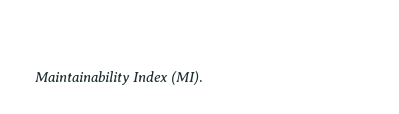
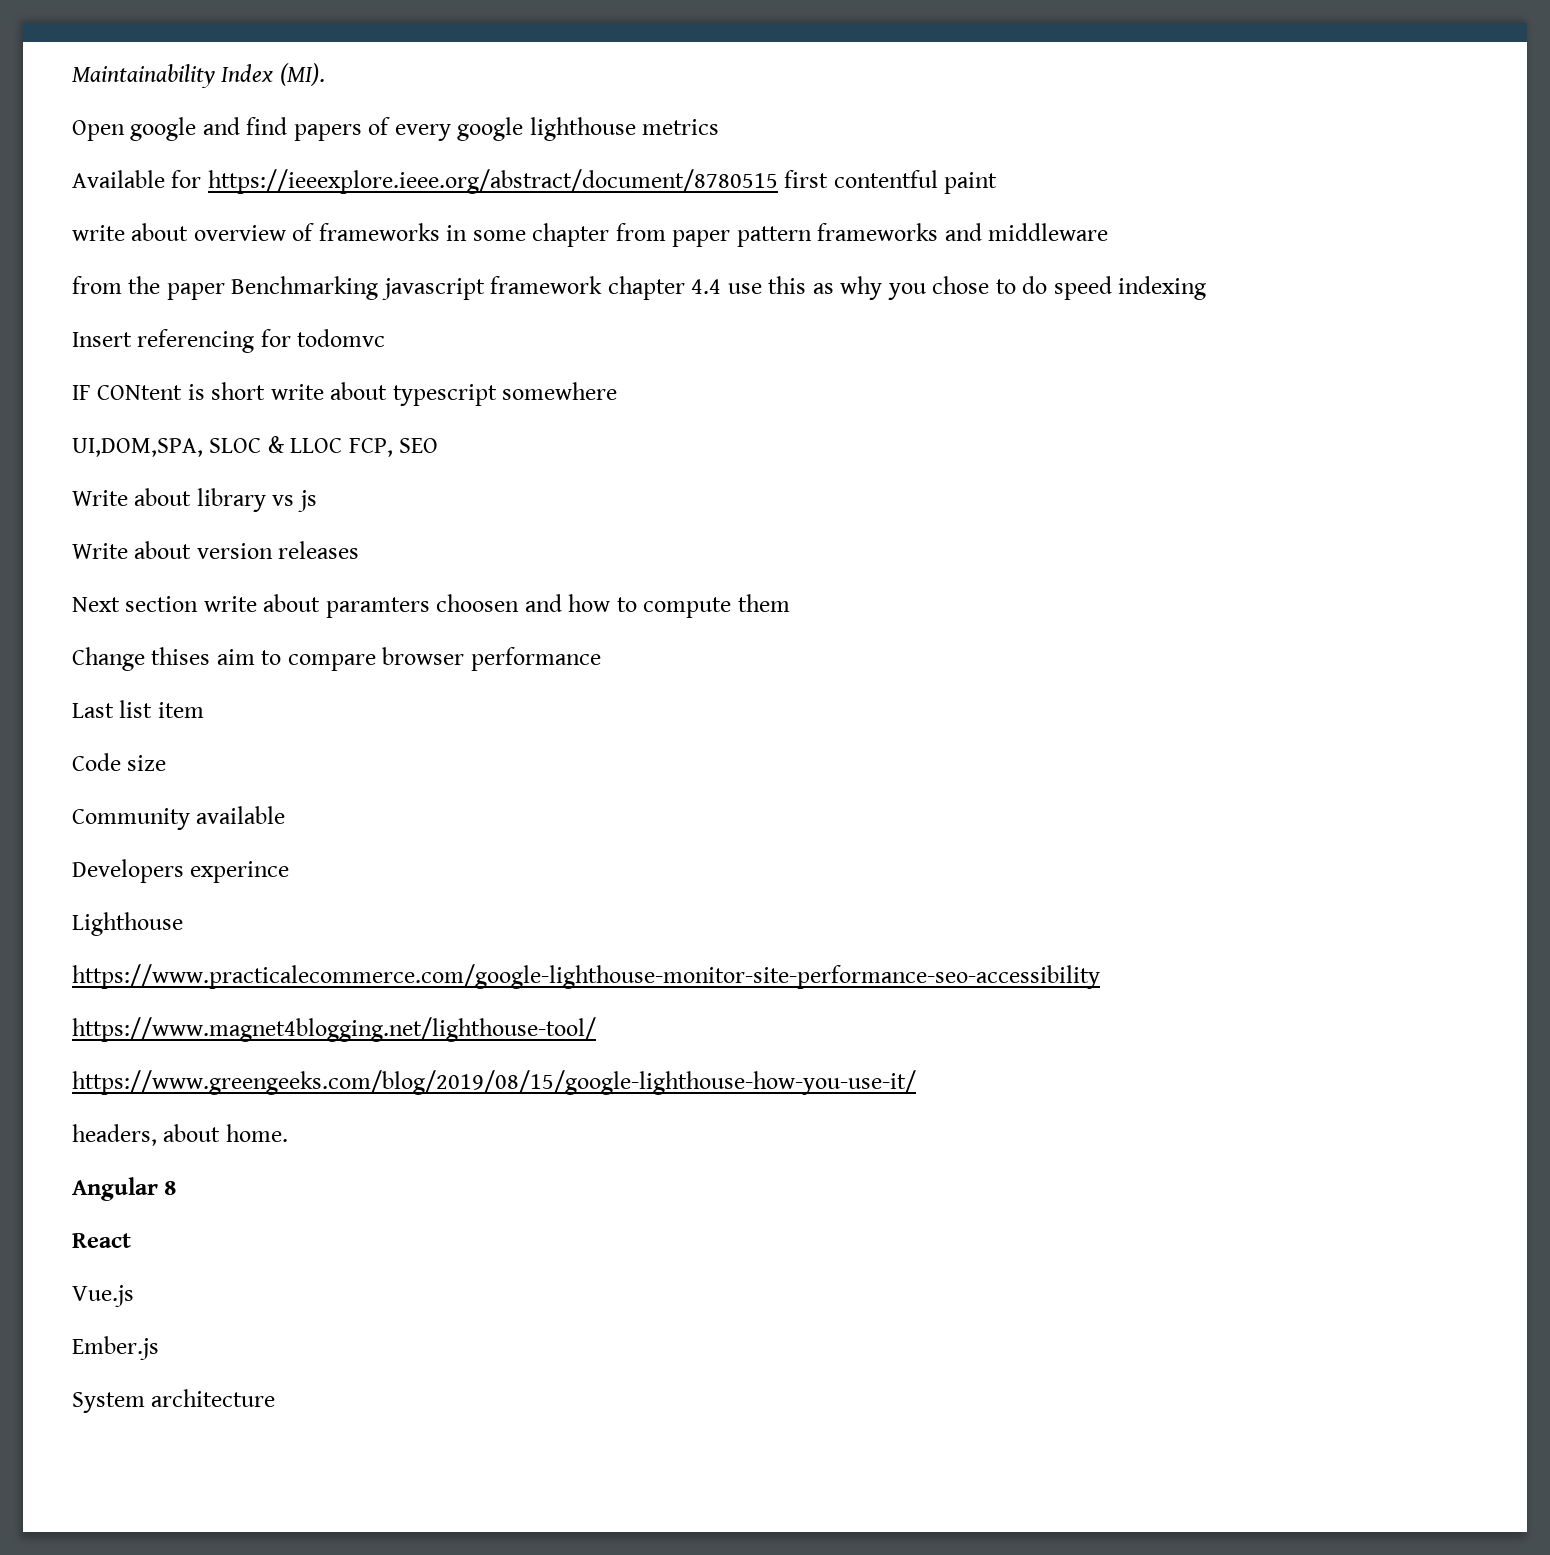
+ Open google and find papers of every google lighthouse metrics
+ Available for https://ieeexplore.ieee.org/abstract/document/8780515 first contentful paint
+ write about overview of frameworks in some chapter from paper pattern frameworks and middleware
+ from the paper Benchmarking javascript framework chapter 4.4 use this as why you chose to do speed indexing
+ Insert referencing for todomvc
+ IF CONtent is short write about typescript somewhere
+ UI,DOM,SPA, SLOC & LLOC FCP, SEO
+ Write about library vs js
+ Write about version releases
+ Next section write about paramters choosen and how to compute them
+ Change thises aim to compare browser performance
+ Last list item
+ Code size
+ Community available
+ Developers experince
+ Lighthouse
+ https://www.practicalecommerce.com/google-lighthouse-monitor-site-performance-seo-accessibility
+ https://www.magnet4blogging.net/lighthouse-tool/
+ https://www.greengeeks.com/blog/2019/08/15/google-lighthouse-how-you-use-it/
+ headers, about home.
+ Angular 8
+ React
+ Vue.js
+ Ember.js
+ System architecture

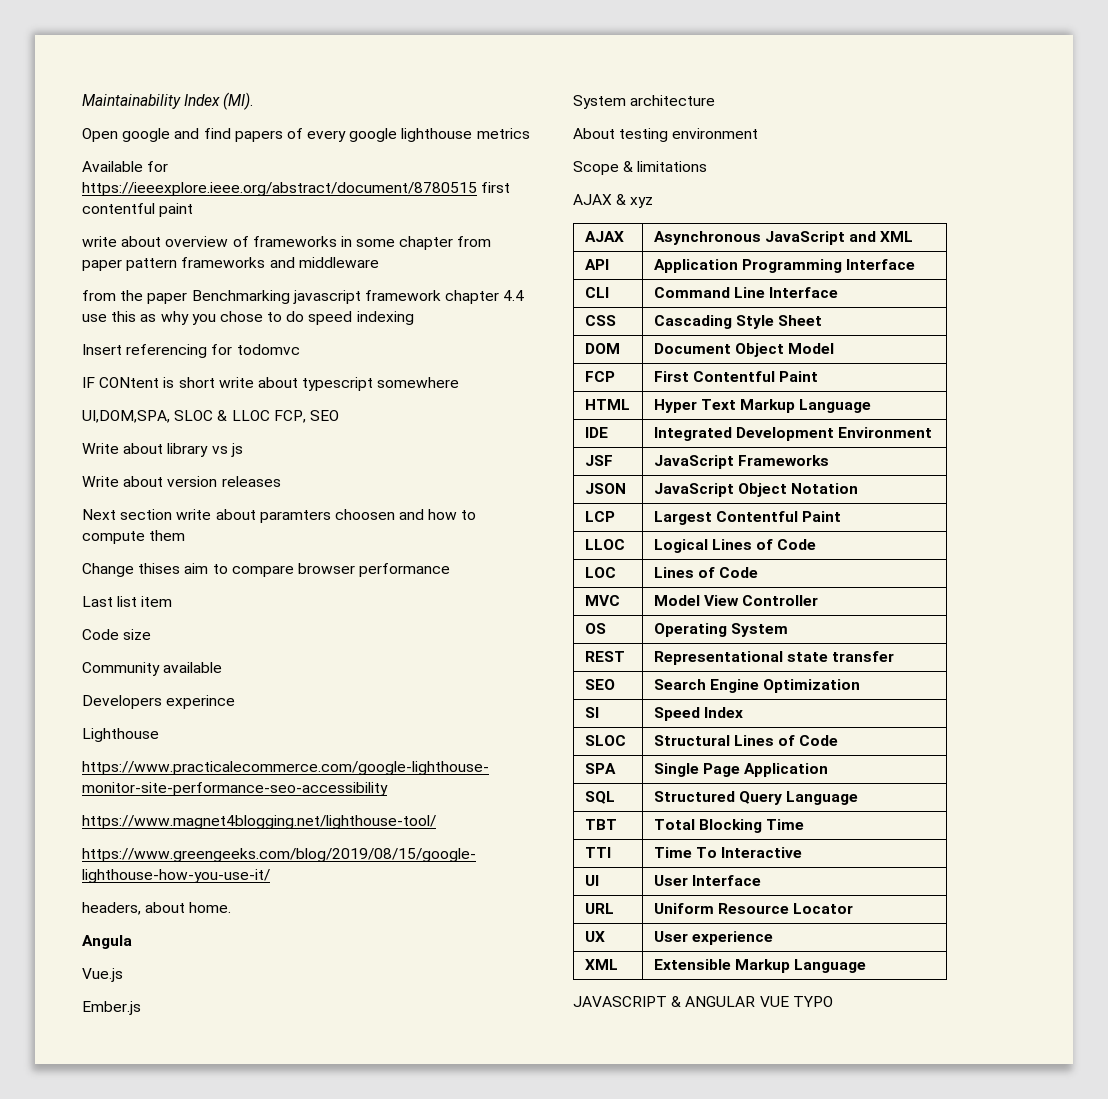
- Angular 8
- React
+ Angula
+ About testing environment
+ Scope & limitations
+ AJAX & xyz
+ AJAX | Asynchronous JavaScript and XML
+ API | Application Programming Interface
+ CLI | Command Line Interface
+ CSS | Cascading Style Sheet
+ DOM | Document Object Model
+ FCP | First Contentful Paint
+ HTML | Hyper Text Markup Language
+ IDE | Integrated Development Environment
+ JSF | JavaScript Frameworks
+ JSON | JavaScript Object Notation
+ LCP | Largest Contentful Paint
+ LLOC | Logical Lines of Code
+ LOC | Lines of Code
+ MVC | Model View Controller
+ OS | Operating System
+ REST | Representational state transfer
+ SEO | Search Engine Optimization
+ SI | Speed Index
+ SLOC | Structural Lines of Code
+ SPA | Single Page Application
+ SQL | Structured Query Language
+ TBT | Total Blocking Time
+ TTI | Time To Interactive
+ UI | User Interface
+ URL | Uniform Resource Locator
+ UX | User experience
+ XML | Extensible Markup Language
+ JAVASCRIPT & ANGULAR VUE TYPO

